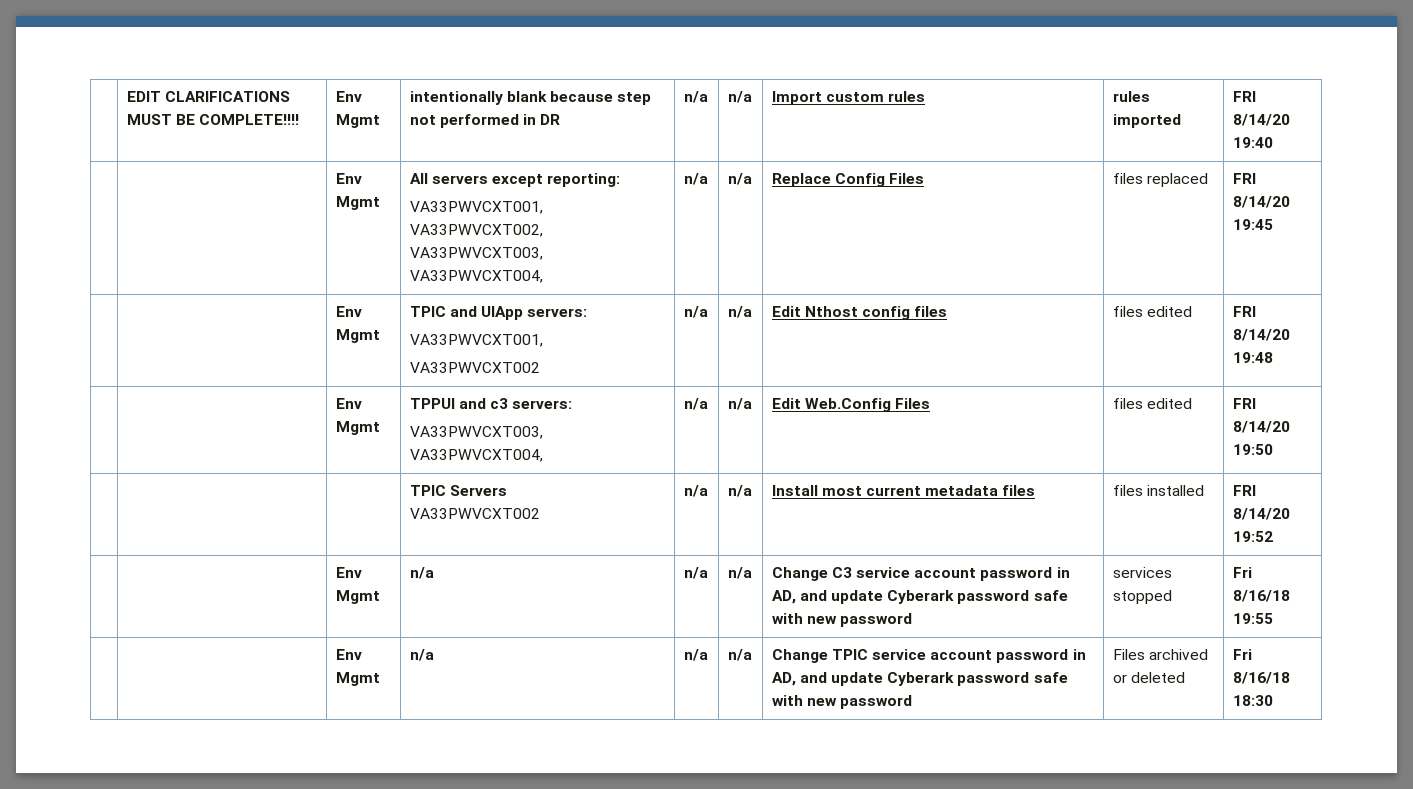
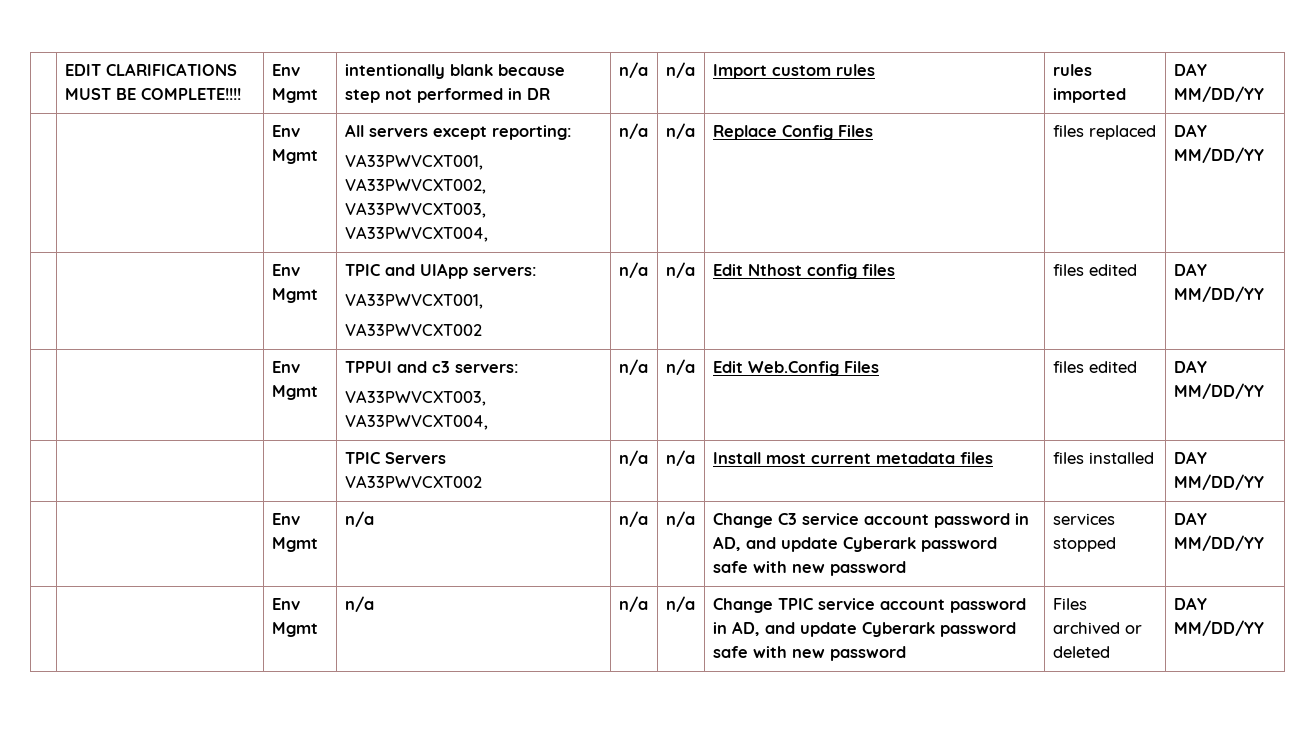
- | EDIT CLARIFICATIONS MUST BE COMPLETE!!!! | Env Mgmt | intentionally blank because step not performed in DR | n/a | n/a | Import custom rules | rules imported | FRI 8/14/20 19:40
+ | EDIT CLARIFICATIONS MUST BE COMPLETE!!!! | Env Mgmt | intentionally blank because step not performed in DR | n/a | n/a | Import custom rules | rules imported | DAY MM/DD/YY
  | | Env Mgmt | All servers except reporting:
- VA33PWVCXT001, VA33PWVCXT002, VA33PWVCXT003, VA33PWVCXT004, | n/a | n/a | Replace Config Files | files replaced | FRI 8/14/20 19:45
+ VA33PWVCXT001, VA33PWVCXT002, VA33PWVCXT003, VA33PWVCXT004, | n/a | n/a | Replace Config Files | files replaced | DAY MM/DD/YY
  | | Env Mgmt | TPIC and UIApp servers:
  VA33PWVCXT001,
- VA33PWVCXT002 | n/a | n/a | Edit Nthost config files | files edited | FRI 8/14/20 19:48
+ VA33PWVCXT002 | n/a | n/a | Edit Nthost config files | files edited | DAY MM/DD/YY
  | | Env Mgmt | TPPUI and c3 servers:
- VA33PWVCXT003, VA33PWVCXT004, | n/a | n/a | Edit Web.Config Files | files edited | FRI 8/14/20 19:50
+ VA33PWVCXT003, VA33PWVCXT004, | n/a | n/a | Edit Web.Config Files | files edited | DAY MM/DD/YY
  | | | TPIC Servers
- VA33PWVCXT002 | n/a | n/a | Install most current metadata files | files installed | FRI 8/14/20 19:52
+ VA33PWVCXT002 | n/a | n/a | Install most current metadata files | files installed | DAY MM/DD/YY
- | | Env Mgmt | n/a | n/a | n/a | Change C3 service account password in AD, and update Cyberark password safe with new password | services stopped | Fri 8/16/18 19:55
+ | | Env Mgmt | n/a | n/a | n/a | Change C3 service account password in AD, and update Cyberark password safe with new password | services stopped | DAY MM/DD/YY
- | | Env Mgmt | n/a | n/a | n/a | Change TPIC service account password in AD, and update Cyberark password safe with new password | Files archived or deleted | Fri 8/16/18 18:30
+ | | Env Mgmt | n/a | n/a | n/a | Change TPIC service account password in AD, and update Cyberark password safe with new password | Files archived or deleted | DAY MM/DD/YY

